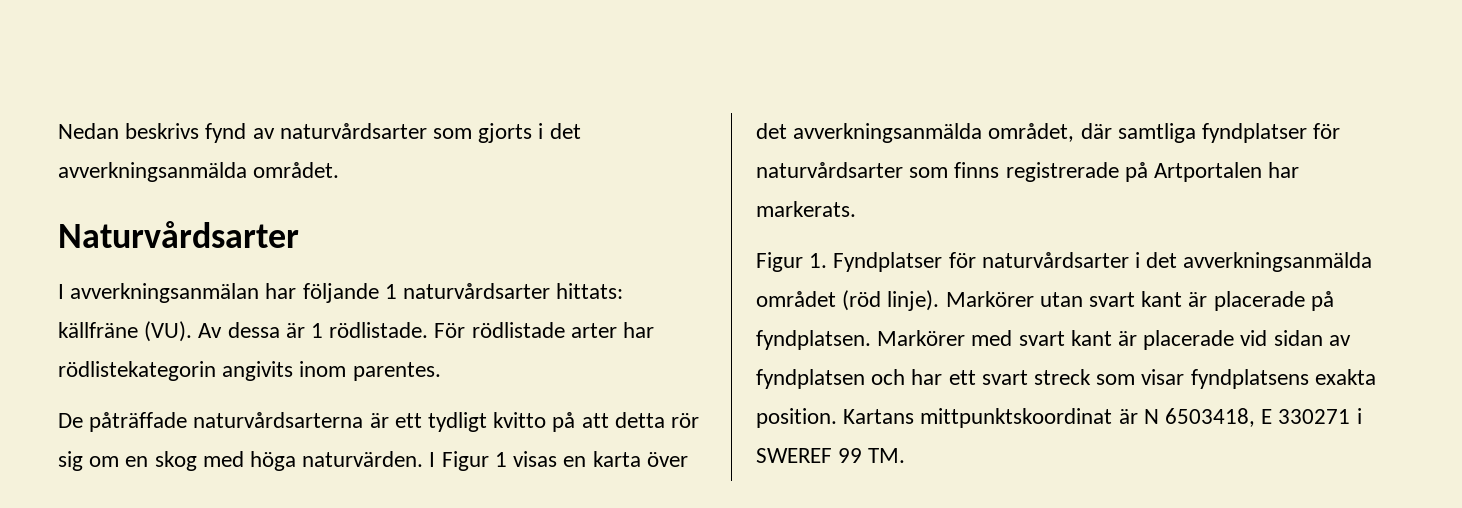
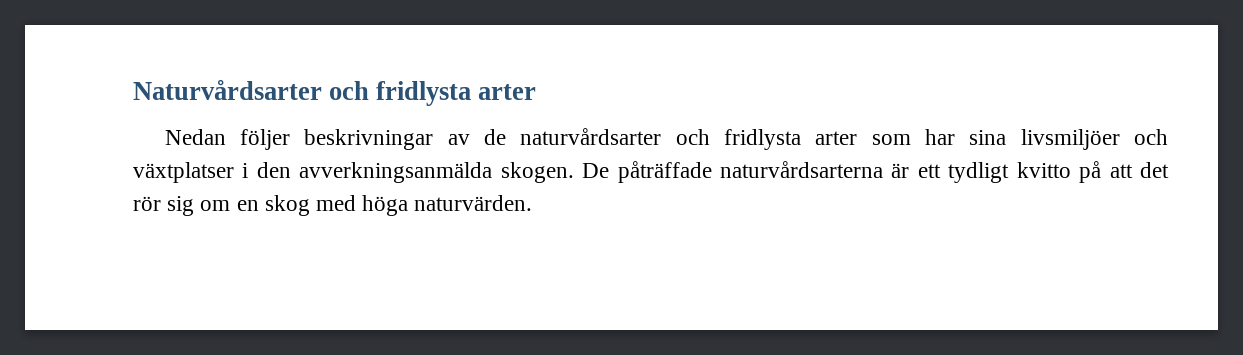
- Nedan beskrivs fynd av naturvårdsarter som gjorts i det avverkningsanmälda området.
- Naturvårdsarter
- I avverkningsanmälan har följande 1 naturvårdsarter hittats: källfräne (VU). Av dessa är 1 rödlistade. För rödlistade arter har rödlistekategorin angivits inom parentes.
- De påträffade naturvårdsarterna är ett tydligt kvitto på att detta rör sig om en skog med höga naturvärden. I Figur 1 visas en karta över det avverkningsanmälda området, där samtliga fyndplatser för naturvårdsarter som finns registrerade på Artportalen har markerats.
- Figur 1. Fyndplatser för naturvårdsarter i det avverkningsanmälda området (röd linje). Markörer utan svart kant är placerade på fyndplatsen. Markörer med svart kant är placerade vid sidan av fyndplatsen och har ett svart streck som visar fyndplatsens exakta position. Kartans mittpunktskoordinat är N 6503418, E 330271 i SWEREF 99 TM.
+ Naturvårdsarter och fridlysta arter
+ Nedan följer beskrivningar av de naturvårdsarter och fridlysta arter som har sina livsmiljöer och växtplatser i den avverkningsanmälda skogen. De påträffade naturvårdsarterna är ett tydligt kvitto på att det rör sig om en skog med höga naturvärden.

